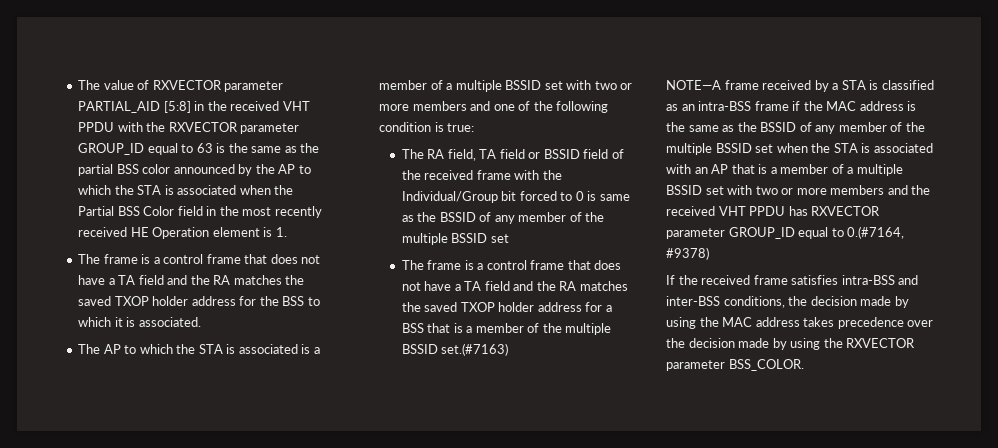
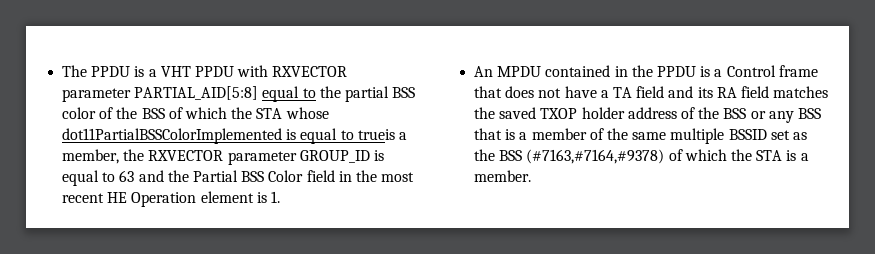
- The value of RXVECTOR parameter PARTIAL_AID [5:8] in the received VHT PPDU with the RXVECTOR parameter GROUP_ID equal to 63 is the same as the partial BSS color announced by the AP to which the STA is associated when the Partial BSS Color field in the most recently received HE Operation element is 1.
+ The PPDU is a VHT PPDU with RXVECTOR parameter PARTIAL_AID[5:8] equal to the partial BSS color of the BSS of which the STA whose dot11PartialBSSColorImplemented is equal to trueis a member, the RXVECTOR parameter GROUP_ID is equal to 63 and the Partial BSS Color field in the most recent HE Operation element is 1.
- The frame is a control frame that does not have a TA field and the RA matches the saved TXOP holder address for the BSS to which it is associated.
- The AP to which the STA is associated is a member of a multiple BSSID set with two or more members and one of the following condition is true:
- The RA field, TA field or BSSID field of the received frame with the Individual/Group bit forced to 0 is same as the BSSID of any member of the multiple BSSID set
- The frame is a control frame that does not have a TA field and the RA matches the saved TXOP holder address for a BSS that is a member of the multiple BSSID set.(#7163)
- NOTE—A frame received by a STA is classified as an intra-BSS frame if the MAC address is the same as the BSSID of any member of the multiple BSSID set when the STA is associated with an AP that is a member of a multiple BSSID set with two or more members and the received VHT PPDU has RXVECTOR parameter GROUP_ID equal to 0.(#7164, #9378)
- If the received frame satisfies intra-BSS and inter-BSS conditions, the decision made by using the MAC address takes precedence over the decision made by using the RXVECTOR parameter BSS_COLOR.
+ An MPDU contained in the PPDU is a Control frame that does not have a TA field and its RA field matches the saved TXOP holder address of the BSS or any BSS that is a member of the same multiple BSSID set as the BSS (#7163,#7164,#9378) of which the STA is a member.

